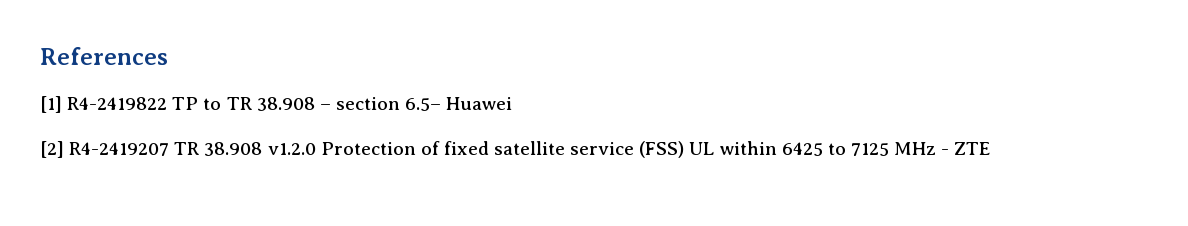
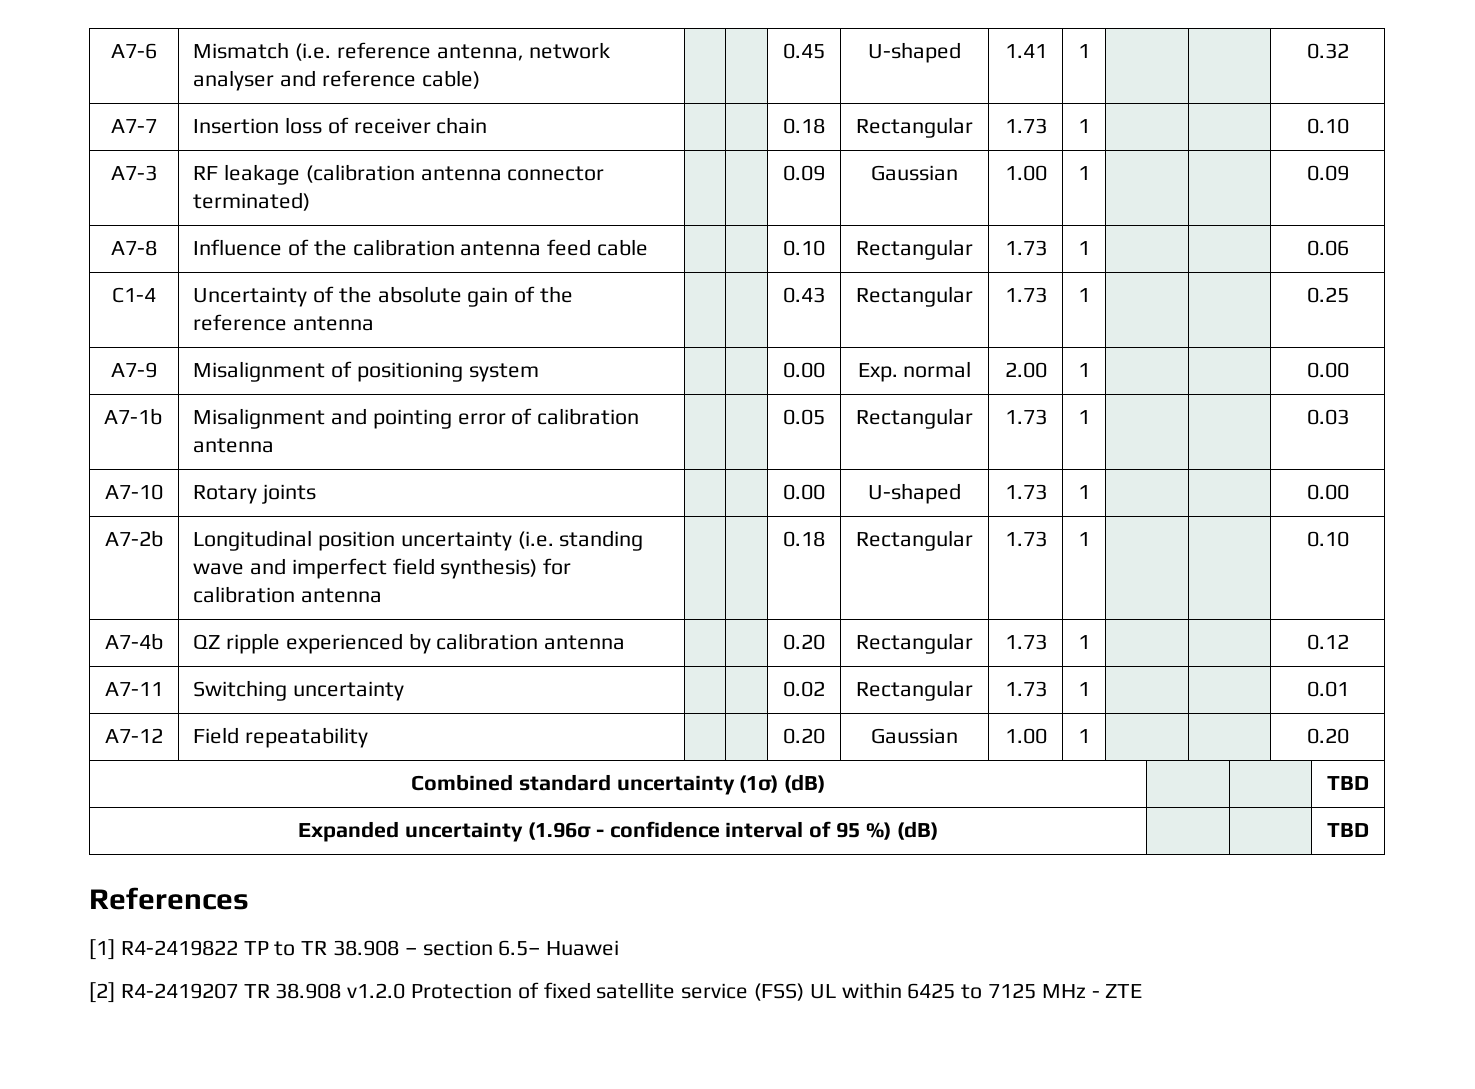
+ A7-6 | Mismatch (i.e. reference antenna, network analyser and reference cable) | | | 0.45 | U-shaped | 1.41 | 1 | | | 0.32
+ A7-7 | Insertion loss of receiver chain | | | 0.18 | Rectangular | 1.73 | 1 | | | 0.10
+ A7-3 | RF leakage (calibration antenna connector terminated) | | | 0.09 | Gaussian | 1.00 | 1 | | | 0.09
+ A7-8 | Influence of the calibration antenna feed cable | | | 0.10 | Rectangular | 1.73 | 1 | | | 0.06
+ C1-4 | Uncertainty of the absolute gain of the reference antenna | | | 0.43 | Rectangular | 1.73 | 1 | | | 0.25
+ A7-9 | Misalignment of positioning system | | | 0.00 | Exp. normal | 2.00 | 1 | | | 0.00
+ A7-1b | Misalignment and pointing error of calibration antenna | | | 0.05 | Rectangular | 1.73 | 1 | | | 0.03
+ A7-10 | Rotary joints | | | 0.00 | U-shaped | 1.73 | 1 | | | 0.00
+ A7-2b | Longitudinal position uncertainty (i.e. standing wave and imperfect field synthesis) for calibration antenna | | | 0.18 | Rectangular | 1.73 | 1 | | | 0.10
+ A7-4b | QZ ripple experienced by calibration antenna | | | 0.20 | Rectangular | 1.73 | 1 | | | 0.12
+ A7-11 | Switching uncertainty | | | 0.02 | Rectangular | 1.73 | 1 | | | 0.01
+ A7-12 | Field repeatability | | | 0.20 | Gaussian | 1.00 | 1 | | | 0.20
+ Combined standard uncertainty (1σ) (dB) | | | TBD
+ Expanded uncertainty (1.96σ - confidence interval of 95 %) (dB) | | | TBD

